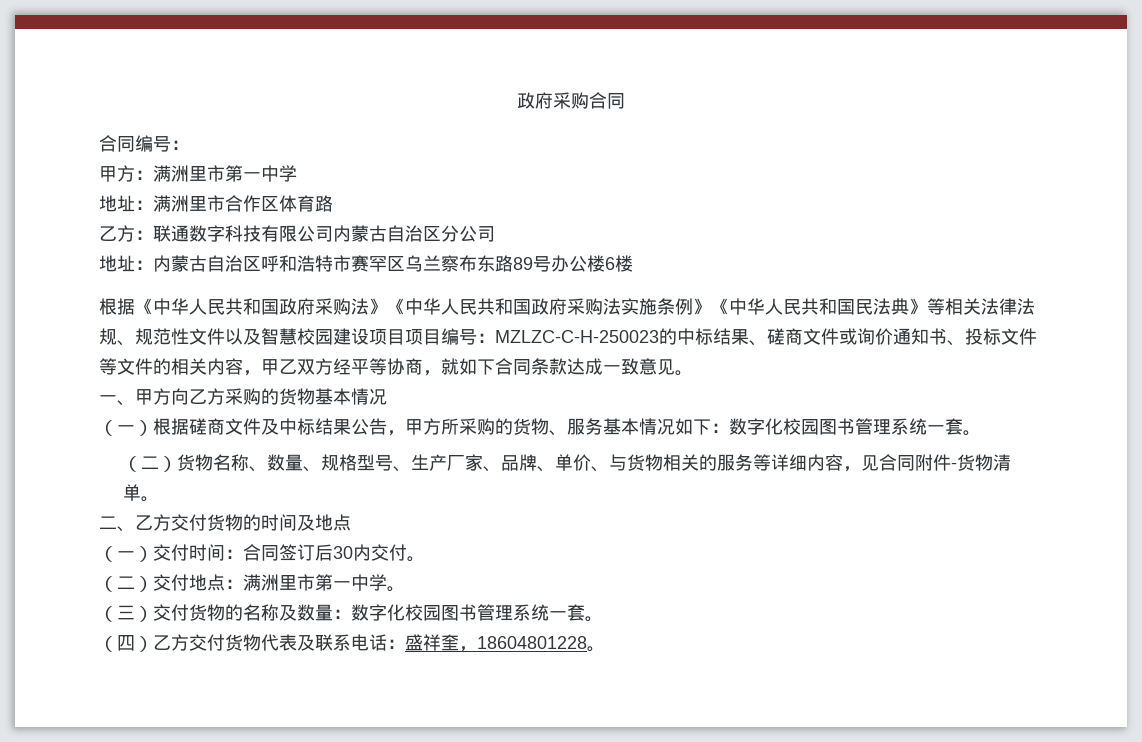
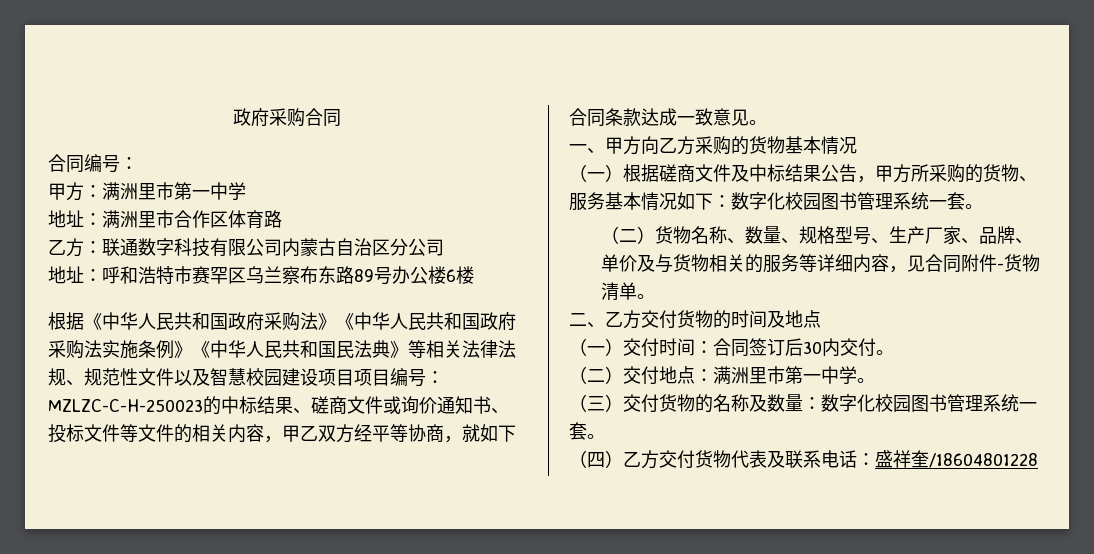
- 地址：内蒙古自治区呼和浩特市赛罕区乌兰察布东路89号办公楼6楼
+ 地址：呼和浩特市赛罕区乌兰察布东路89号办公楼6楼
- （二）货物名称、数量、规格型号、生产厂家、品牌、单价、与货物相关的服务等详细内容，见合同附件-货物清单。
+ （二）货物名称、数量、规格型号、生产厂家、品牌、单价及与货物相关的服务等详细内容，见合同附件-货物清单。
- （四）乙方交付货物代表及联系电话：盛祥奎，18604801228。
+ （四）乙方交付货物代表及联系电话：盛祥奎/18604801228

